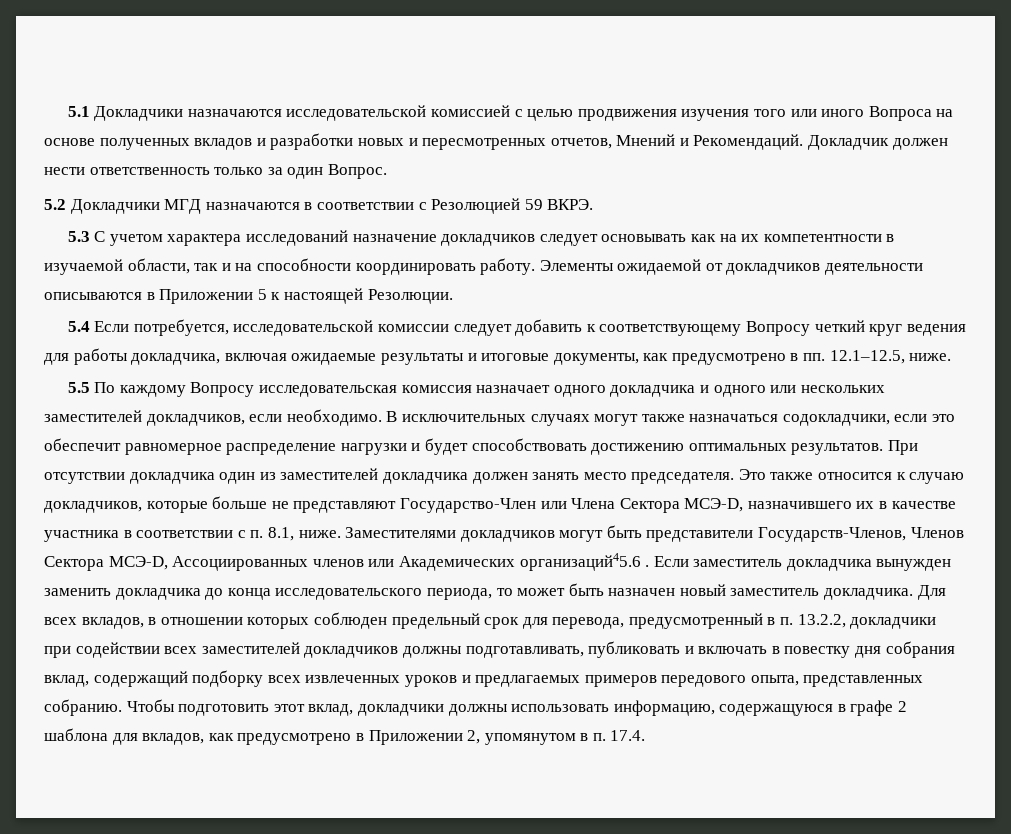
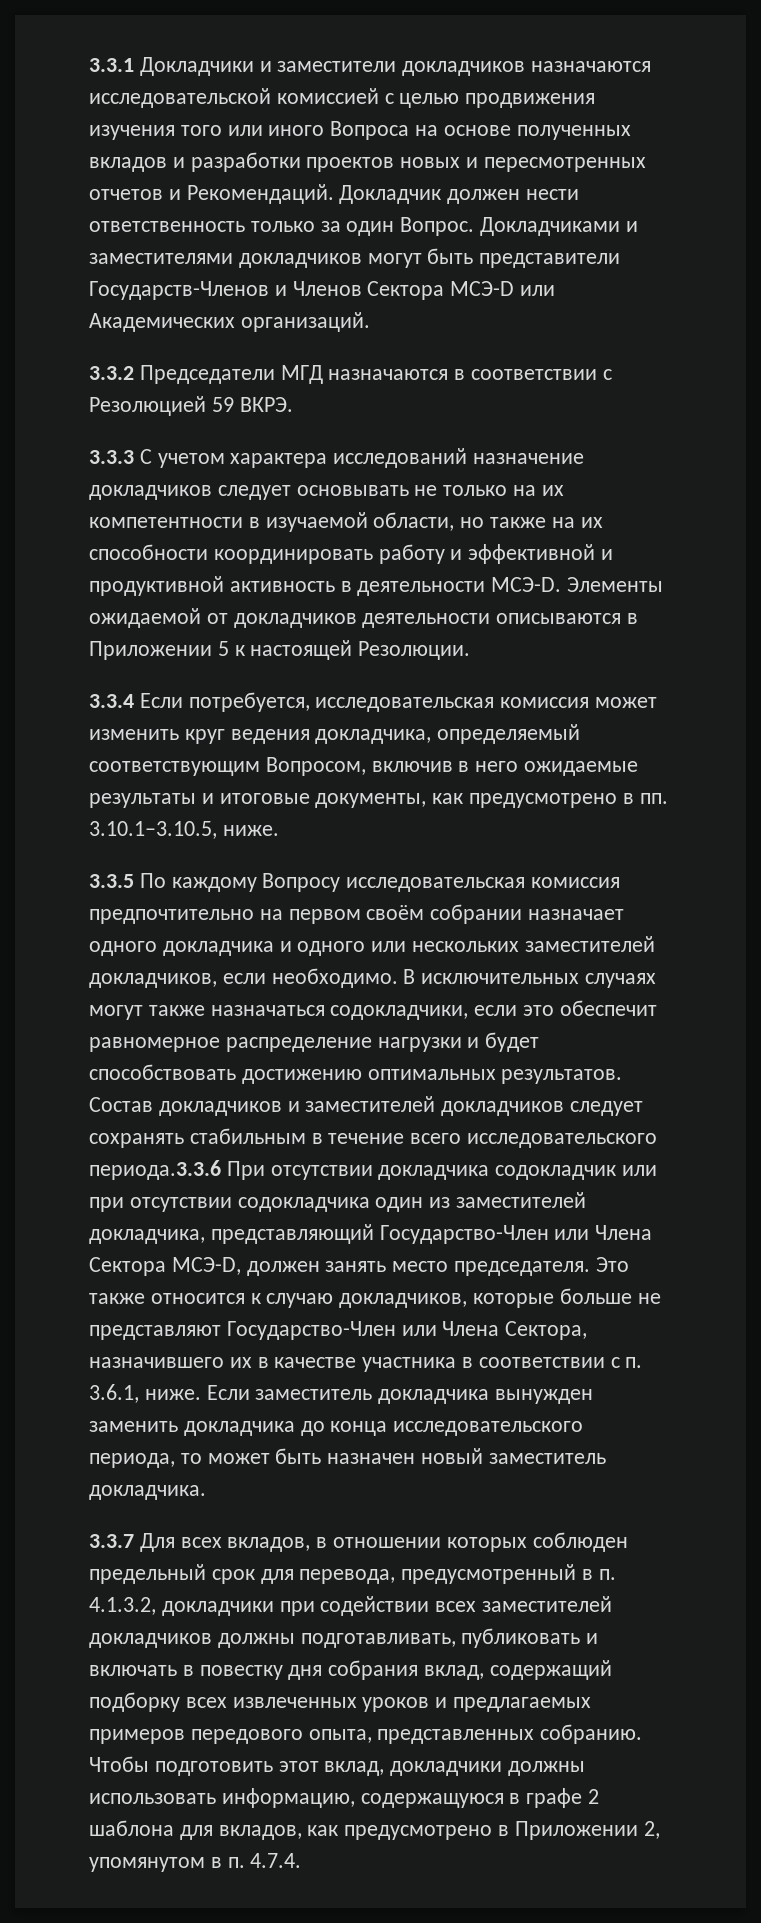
- 5.1 Докладчики назначаются исследовательской комиссией с целью продвижения изучения того или иного Вопроса на основе полученных вкладов и разработки новых и пересмотренных отчетов, Мнений и Рекомендаций.
+ 3.3.1 Докладчики и заместители докладчиков назначаются исследовательской комиссией с целью продвижения изучения того или иного Вопроса на основе полученных вкладов и разработки проектов новых и пересмотренных отчетов и Рекомендаций.
- Докладчик должен нести ответственность только за один Вопрос.
- 5.2 Докладчики МГД назначаются в соответствии с Резолюцией 59 ВКРЭ.
+ Докладчик должен нести ответственность только за один Вопрос. Докладчиками и заместителями докладчиков могут быть представители Государств-Членов и Членов Сектора МСЭ-D или Академических организаций.
+ 3.3.2 Председатели МГД назначаются в соответствии с Резолюцией 59 ВКРЭ.
- 5.3 С учетом характера исследований назначение докладчиков следует основывать как на их компетентности в изучаемой области, так и на способности координировать работу.
+ 3.3.3 С учетом характера исследований назначение докладчиков следует основывать не только на их компетентности в изучаемой области, но также на их способности координировать работу и эффективной и продуктивной активность в деятельности МСЭ-D.
- 5.4 Если потребуется, исследовательской комиссии следует добавить к соответствующему Вопросу четкий круг ведения для работы докладчика, включая ожидаемые результаты и итоговые документы, как предусмотрено в пп. 12.1–12.5, ниже.
+ 3.3.4 Если потребуется, исследовательская комиссия может изменить круг ведения докладчика, определяемый соответствующим Вопросом, включив в него ожидаемые результаты и итоговые документы, как предусмотрено в пп. 3.10.1–3.10.5, ниже.
- 5.5 По каждому Вопросу исследовательская комиссия назначает одного докладчика и одного или нескольких заместителей докладчиков, если необходимо.
+ 3.3.5 По каждому Вопросу исследовательская комиссия предпочтительно на первом своём собрании назначает одного докладчика и одного или нескольких заместителей докладчиков, если необходимо.
- При отсутствии докладчика один из заместителей докладчика должен занять место председателя.
+ Состав докладчиков и заместителей докладчиков следует сохранять стабильным в течение всего исследовательского периода.3.3.6 При отсутствии докладчика содокладчик или при отсутствии содокладчика один из заместителей докладчика, представляющий Государство-Член или Члена Сектора МСЭ-D, должен занять место председателя.
- Это также относится к случаю докладчиков, которые больше не представляют Государство-Член или Члена Сектора МСЭ-D, назначившего их в качестве участника в соответствии с п. 8.1, ниже. Заместителями докладчиков могут быть представители Государств-Членов, Членов Сектора МСЭ-D, Ассоциированных членов или Академических организаций45.6 .
+ Это также относится к случаю докладчиков, которые больше не представляют Государство-Член или Члена Сектора, назначившего их в качестве участника в соответствии с п. 3.6.1, ниже.
- Если заместитель докладчика вынужден заменить докладчика до конца исследовательского периода, то может быть назначен новый заместитель докладчика. Для всех вкладов, в отношении которых соблюден предельный срок для перевода, предусмотренный в п. 13.2.2, докладчики при содействии всех заместителей докладчиков должны подготавливать, публиковать и включать в повестку дня собрания вклад, содержащий подборку всех извлеченных уроков и предлагаемых примеров передового опыта, представленных собранию.
+ Если заместитель докладчика вынужден заменить докладчика до конца исследовательского периода, то может быть назначен новый заместитель докладчика.
+ 3.3.7 Для всех вкладов, в отношении которых соблюден предельный срок для перевода, предусмотренный в п. 4.1.3.2, докладчики при содействии всех заместителей докладчиков должны подготавливать, публиковать и включать в повестку дня собрания вклад, содержащий подборку всех извлеченных уроков и предлагаемых примеров передового опыта, представленных собранию.
- Чтобы подготовить этот вклад, докладчики должны использовать информацию, содержащуюся в графе 2 шаблона для вкладов, как предусмотрено в Приложении 2, упомянутом в п. 17.4.
+ Чтобы подготовить этот вклад, докладчики должны использовать информацию, содержащуюся в графе 2 шаблона для вкладов, как предусмотрено в Приложении 2, упомянутом в п. 4.7.4.

